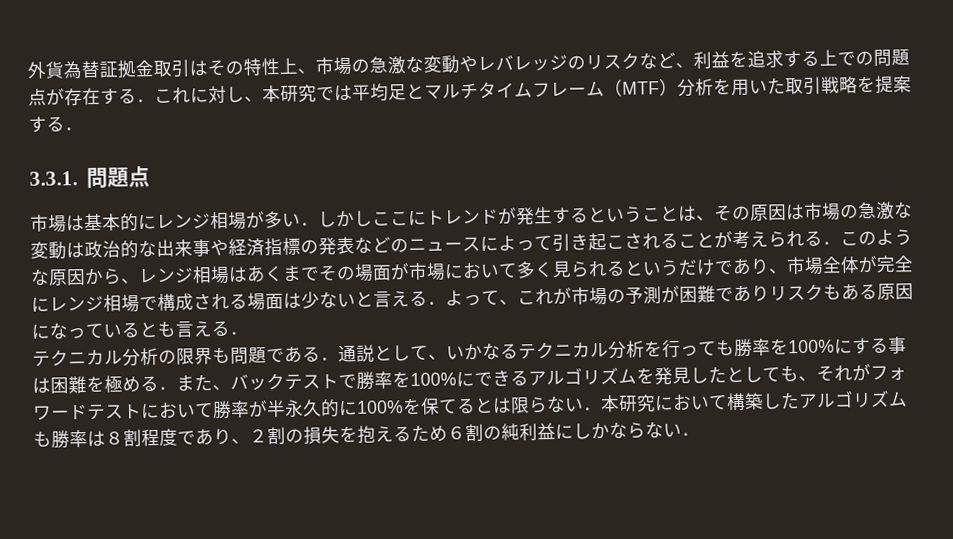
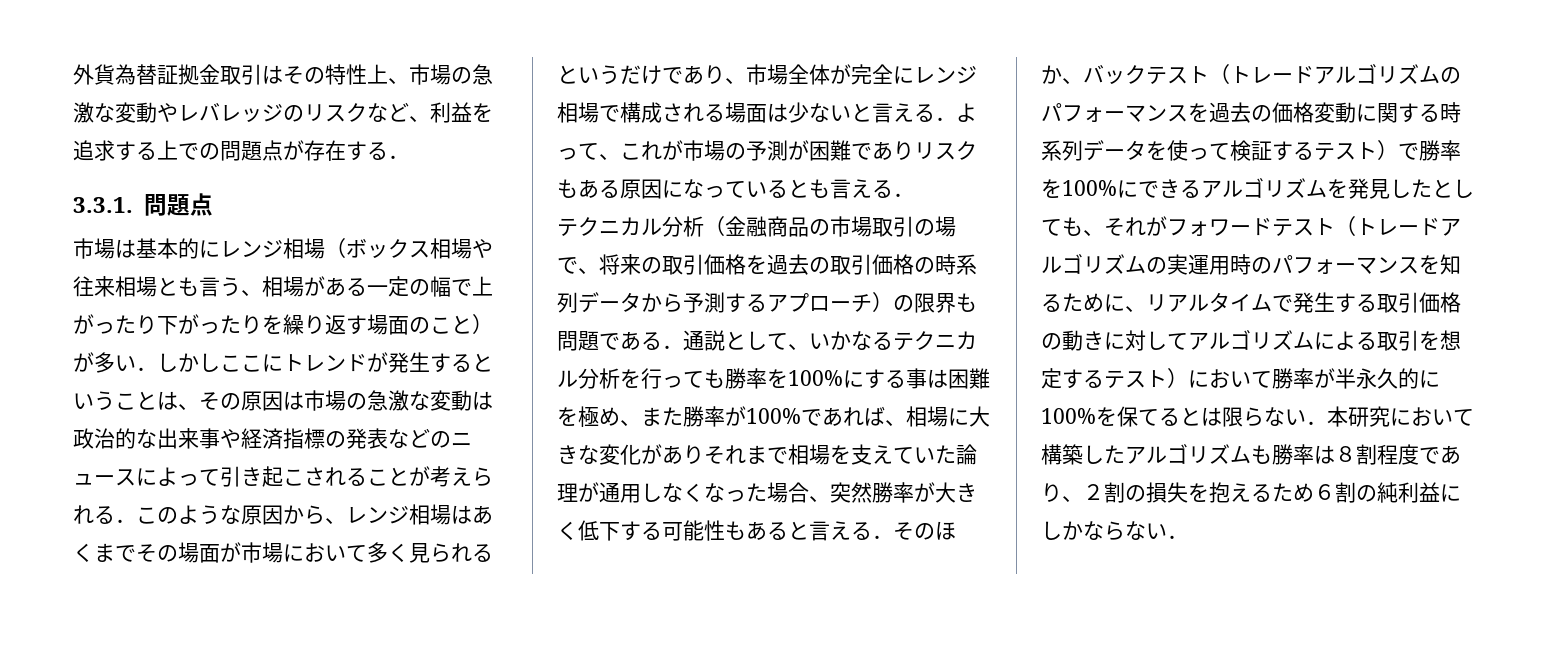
- 外貨為替証拠金取引はその特性上、市場の急激な変動やレバレッジのリスクなど、利益を追求する上での問題点が存在する．これに対し、本研究では平均足とマルチタイムフレーム（MTF）分析を用いた取引戦略を提案する．
+ 外貨為替証拠金取引はその特性上、市場の急激な変動やレバレッジのリスクなど、利益を追求する上での問題点が存在する．
- 市場は基本的にレンジ相場が多い．しかしここにトレンドが発生するということは、その原因は市場の急激な変動は政治的な出来事や経済指標の発表などのニュースによって引き起こされることが考えられる．このような原因から、レンジ相場はあくまでその場面が市場において多く見られるというだけであり、市場全体が完全にレンジ相場で構成される場面は少ないと言える．よって、これが市場の予測が困難でありリスクもある原因になっているとも言える．
+ 市場は基本的にレンジ相場（ボックス相場や往来相場とも言う、相場がある一定の幅で上がったり下がったりを繰り返す場面のこと）が多い．しかしここにトレンドが発生するということは、その原因は市場の急激な変動は政治的な出来事や経済指標の発表などのニュースによって引き起こされることが考えられる．このような原因から、レンジ相場はあくまでその場面が市場において多く見られるというだけであり、市場全体が完全にレンジ相場で構成される場面は少ないと言える．よって、これが市場の予測が困難でありリスクもある原因になっているとも言える．
- テクニカル分析の限界も問題である．通説として、いかなるテクニカル分析を行っても勝率を100%にする事は困難を極める．また、バックテストで勝率を100%にできるアルゴリズムを発見したとしても、それがフォワードテストにおいて勝率が半永久的に100%を保てるとは限らない．本研究において構築したアルゴリズムも勝率は８割程度であり、２割の損失を抱えるため６割の純利益にしかならない．
+ テクニカル分析（金融商品の市場取引の場で、将来の取引価格を過去の取引価格の時系列データから予測するアプローチ）の限界も問題である．通説として、いかなるテクニカル分析を行っても勝率を100%にする事は困難を極め、また勝率が100%であれば、相場に大きな変化がありそれまで相場を支えていた論理が通用しなくなった場合、突然勝率が大きく低下する可能性もあると言える．そのほか、バックテスト（トレードアルゴリズムのパフォーマンスを過去の価格変動に関する時系列データを使って検証するテスト）で勝率を100%にできるアルゴリズムを発見したとしても、それがフォワードテスト（トレードアルゴリズムの実運用時のパフォーマンスを知るために、リアルタイムで発生する取引価格の動きに対してアルゴリズムによる取引を想定するテスト）において勝率が半永久的に100%を保てるとは限らない．本研究において構築したアルゴリズムも勝率は８割程度であり、２割の損失を抱えるため６割の純利益にしかならない．

